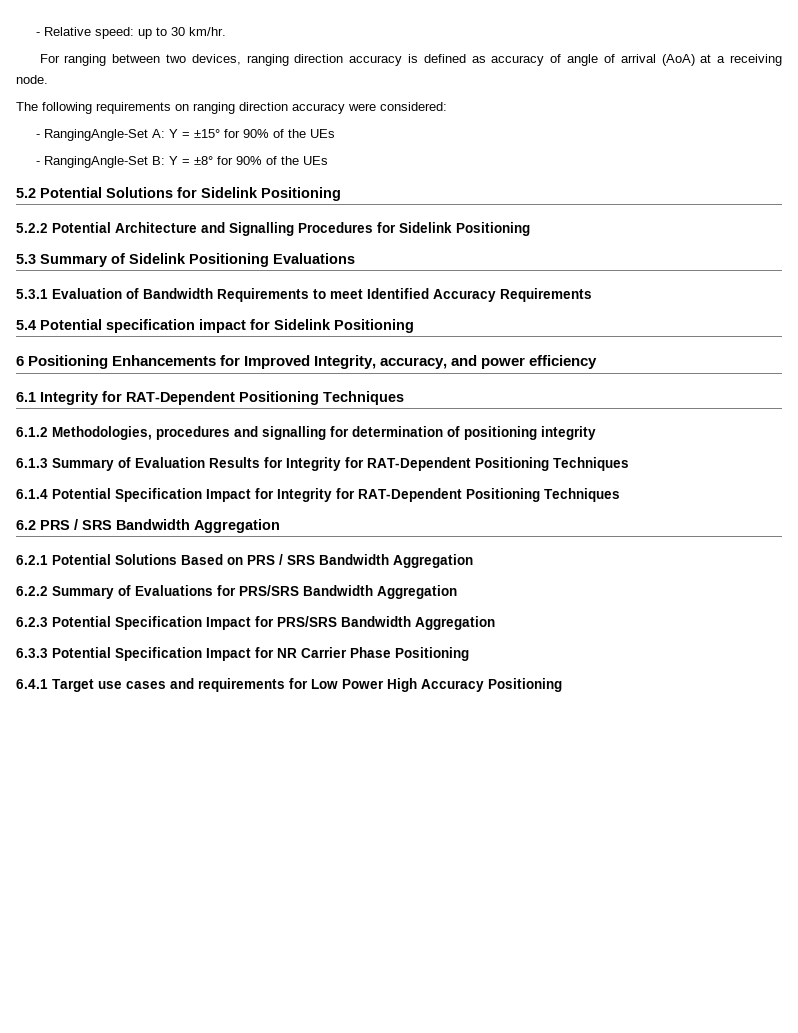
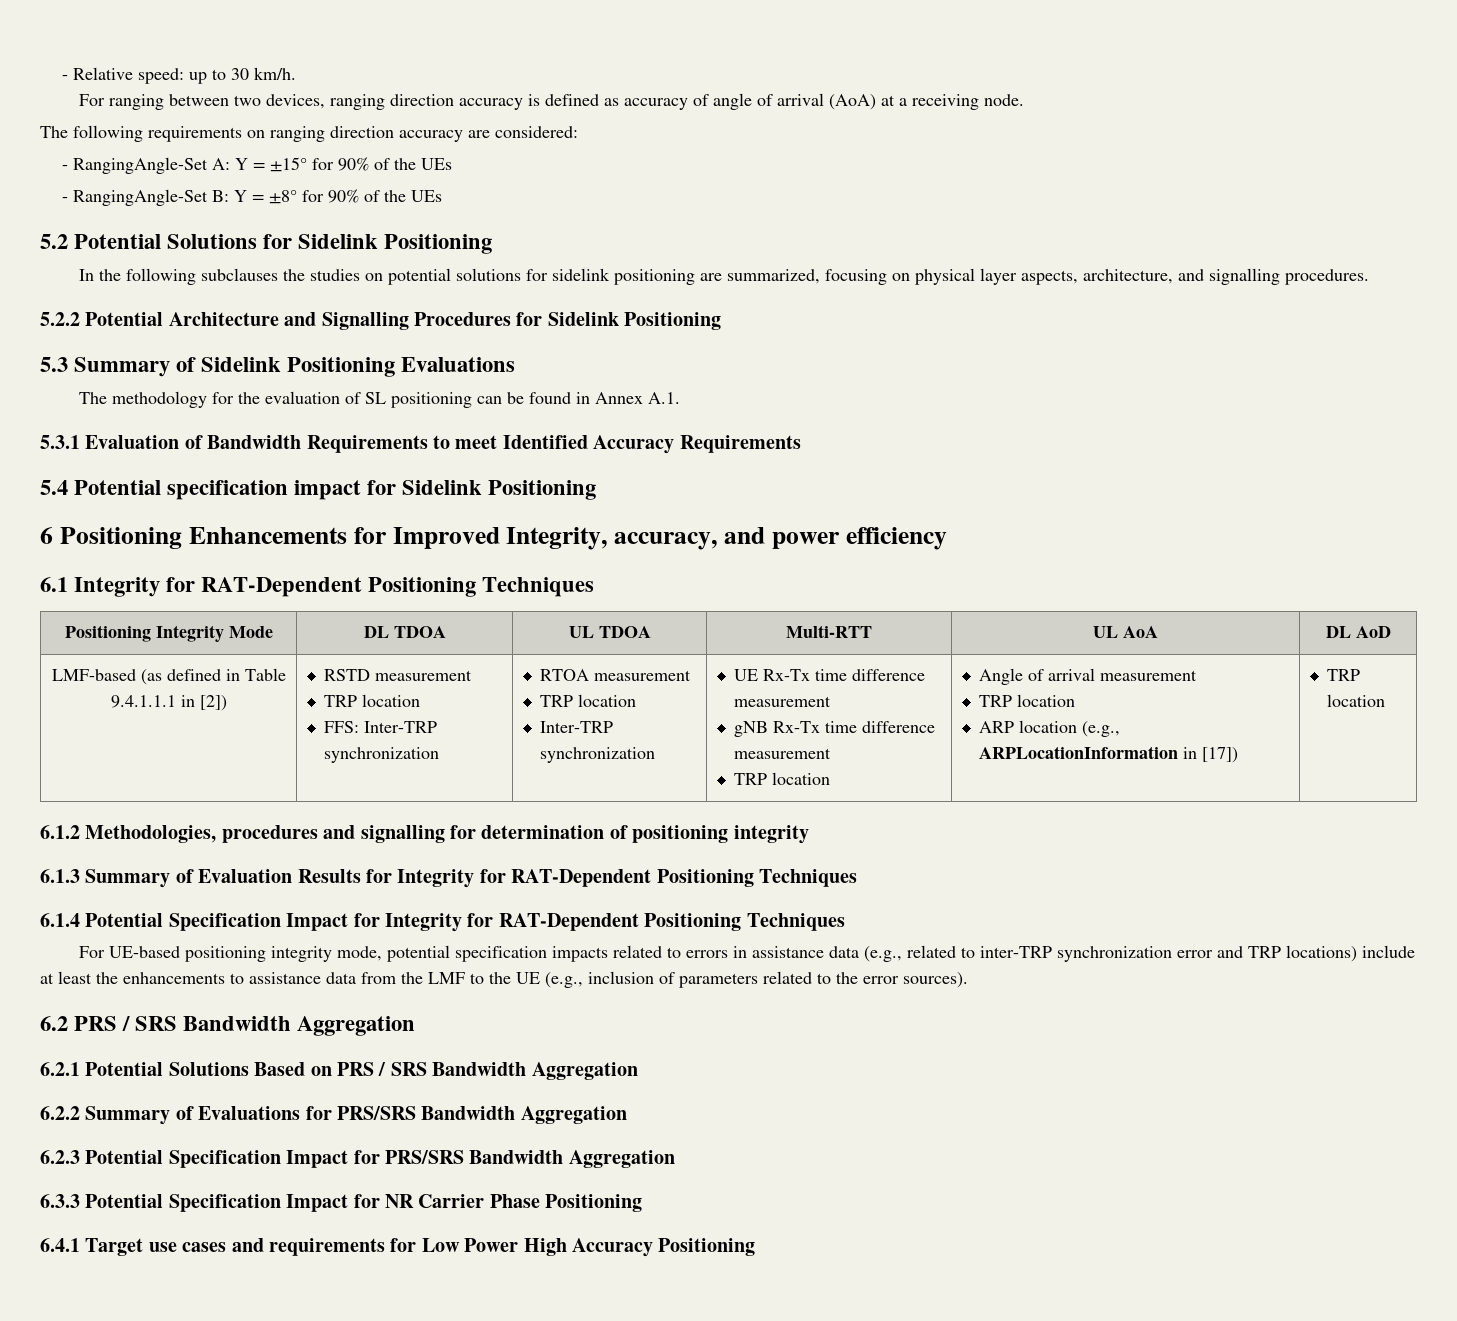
- - Relative speed: up to 30 km/hr.
+ - Relative speed: up to 30 km/h.
- The following requirements on ranging direction accuracy were considered:
+ The following requirements on ranging direction accuracy are considered:
+ In the following subclauses the studies on potential solutions for sidelink positioning are summarized, focusing on physical layer aspects, architecture, and signalling procedures.
+ The methodology for the evaluation of SL positioning can be found in Annex A.1.
+ Positioning Integrity Mode | DL TDOA | UL TDOA | Multi-RTT | UL AoA | DL AoD
+ LMF-based (as defined in Table 9.4.1.1.1 in [2]) | RSTD measurement
+ TRP location
+ FFS: Inter-TRP synchronization | RTOA measurement
+ TRP location
+ Inter-TRP synchronization | UE Rx-Tx time difference measurement
+ gNB Rx-Tx time difference measurement
+ TRP location | Angle of arrival measurement
+ TRP location
+ ARP location (e.g., ARPLocationInformation in [17]) | TRP location
+ For UE-based positioning integrity mode, potential specification impacts related to errors in assistance data (e.g., related to inter-TRP synchronization error and TRP locations) include at least the enhancements to assistance data from the LMF to the UE (e.g., inclusion of parameters related to the error sources).

